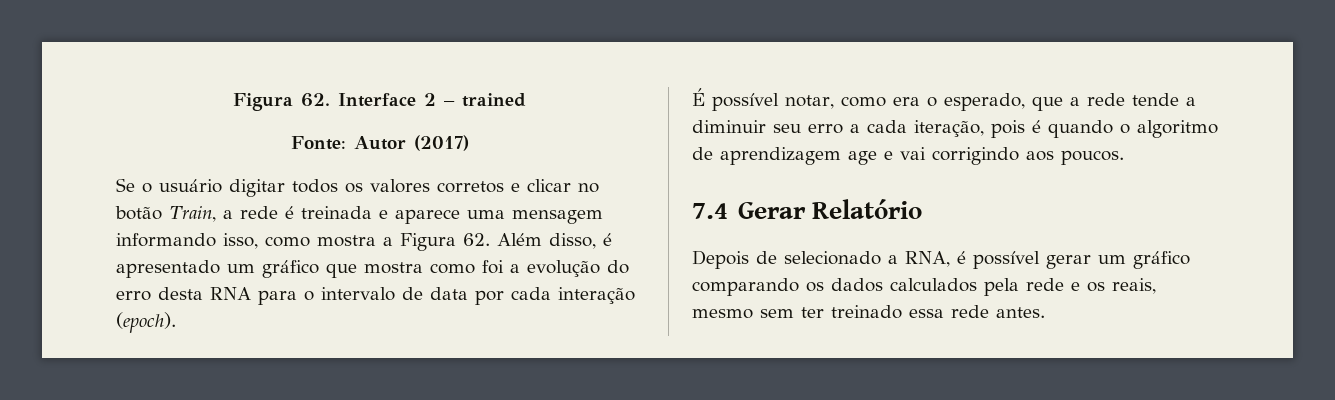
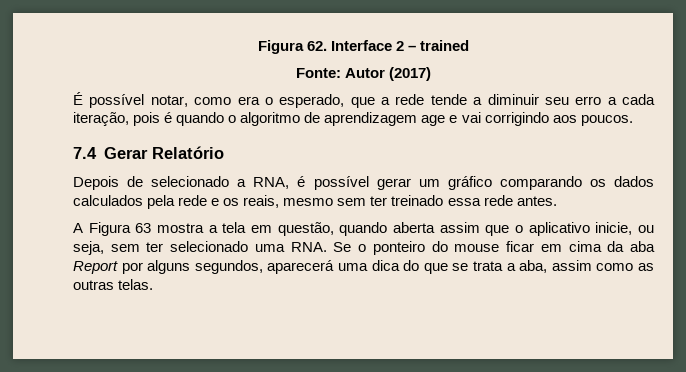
- Se o usuário digitar todos os valores corretos e clicar no botão Train, a rede é treinada e aparece uma mensagem informando isso, como mostra a Figura 62. Além disso, é apresentado um gráfico que mostra como foi a evolução do erro desta RNA para o intervalo de data por cada interação (epoch).
+ A Figura 63 mostra a tela em questão, quando aberta assim que o aplicativo inicie, ou seja, sem ter selecionado uma RNA. Se o ponteiro do mouse ficar em cima da aba Report por alguns segundos, aparecerá uma dica do que se trata a aba, assim como as outras telas.

